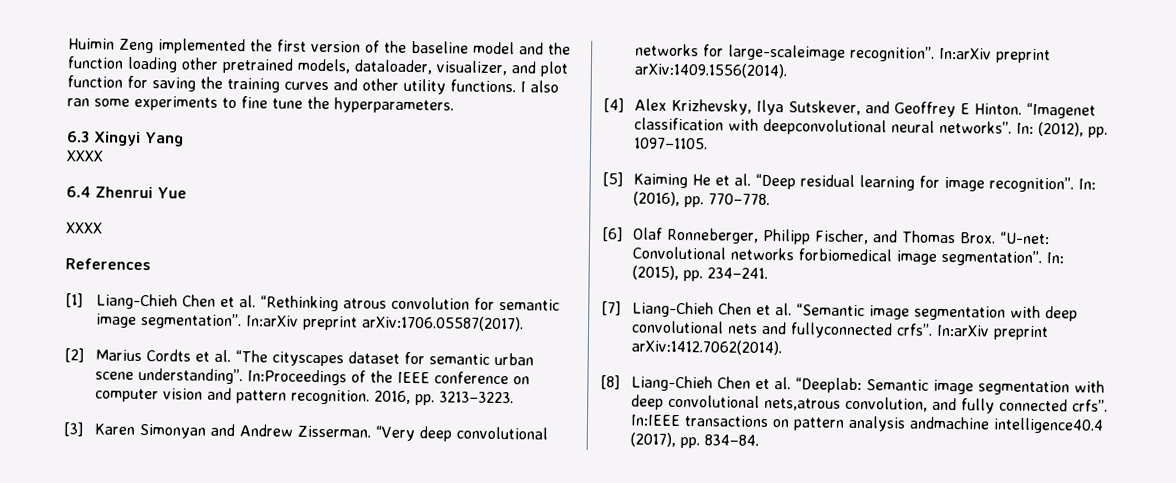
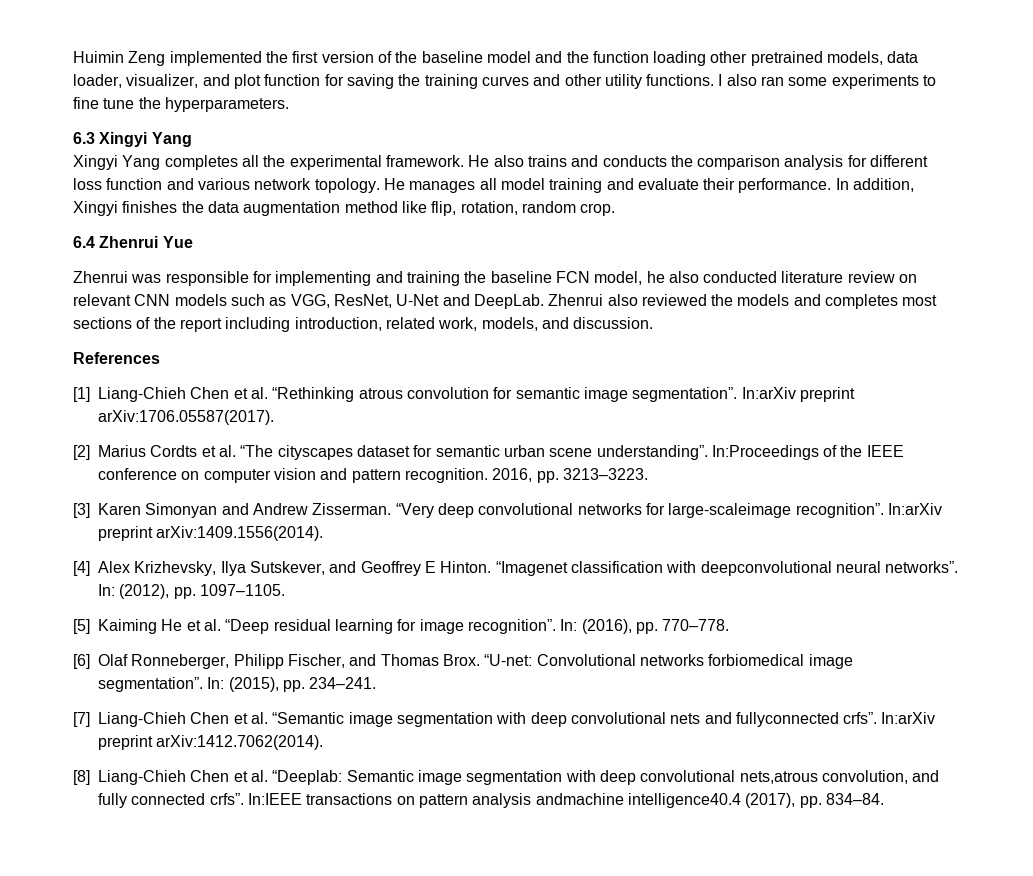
- Huimin Zeng implemented the first version of the baseline model and the function loading other pretrained models, dataloader, visualizer, and plot function for saving the training curves and other utility functions.
+ Huimin Zeng implemented the first version of the baseline model and the function loading other pretrained models, data loader, visualizer, and plot function for saving the training curves and other utility functions.
  6.3 Xingyi Yang
- XXXX
+ Xingyi Yang completes all the experimental framework. He also trains and conducts the comparison analysis for different loss function and various network topology. He manages all model training and evaluate their performance. In addition, Xingyi finishes the data augmentation method like flip, rotation, random crop.
  6.4 Zhenrui Yue
- XXXX
+ Zhenrui was responsible for implementing and training the baseline FCN model, he also conducted literature review on relevant CNN models such as VGG, ResNet, U-Net and DeepLab. Zhenrui also reviewed the models and completes most sections of the report including introduction, related work, models, and discussion.

